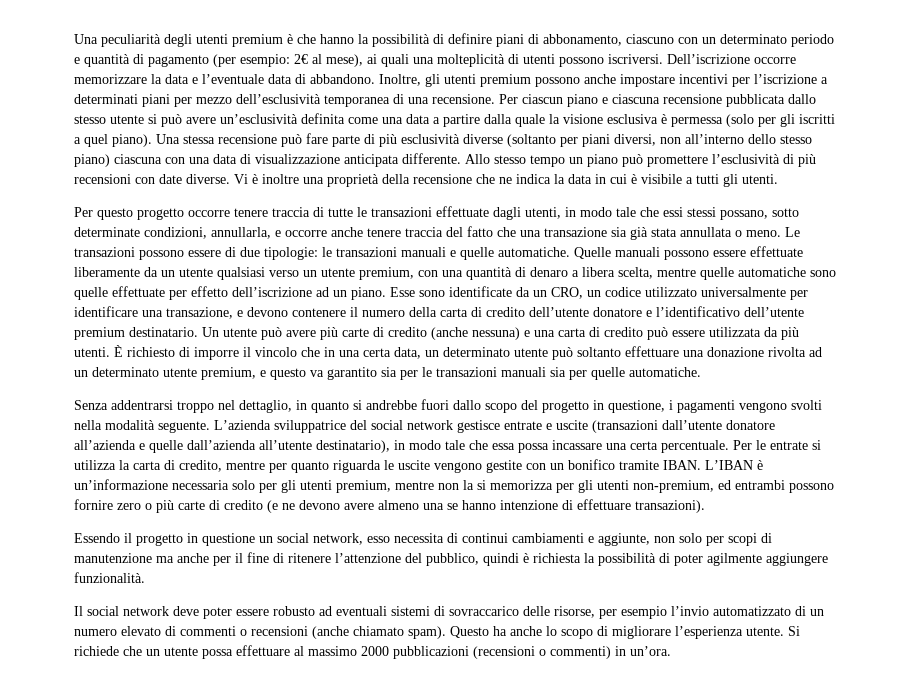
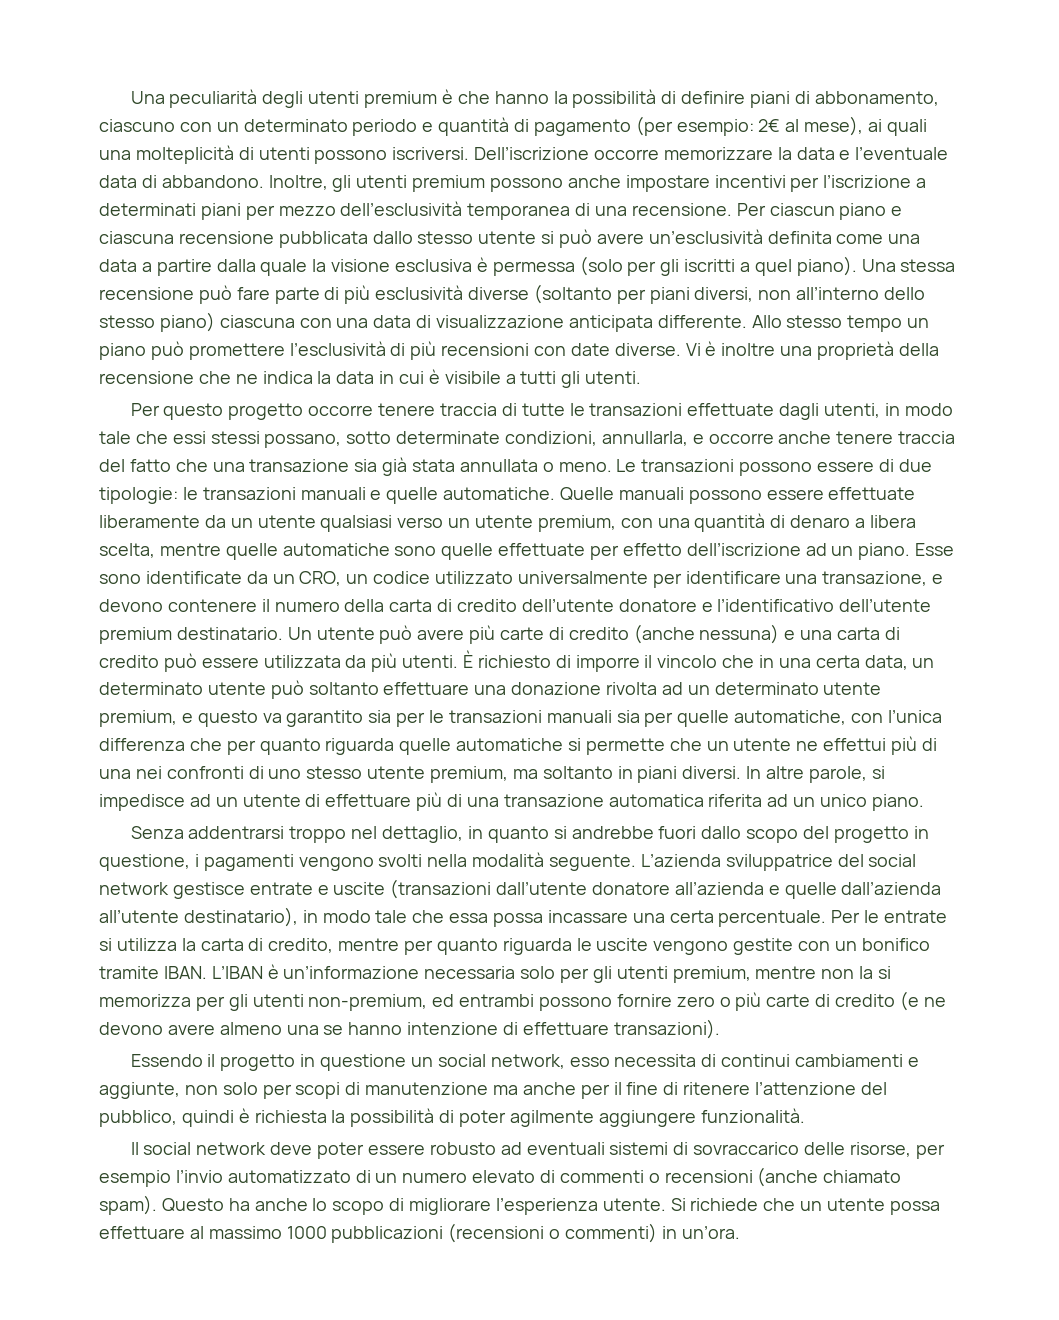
- È richiesto di imporre il vincolo che in una certa data, un determinato utente può soltanto effettuare una donazione rivolta ad un determinato utente premium, e questo va garantito sia per le transazioni manuali sia per quelle automatiche.
+ È richiesto di imporre il vincolo che in una certa data, un determinato utente può soltanto effettuare una donazione rivolta ad un determinato utente premium, e questo va garantito sia per le transazioni manuali sia per quelle automatiche, con l’unica differenza che per quanto riguarda quelle automatiche si permette che un utente ne effettui più di una nei confronti di uno stesso utente premium, ma soltanto in piani diversi. In altre parole, si impedisce ad un utente di effettuare più di una transazione automatica riferita ad un unico piano.
- Si richiede che un utente possa effettuare al massimo 2000 pubblicazioni (recensioni o commenti) in un’ora.
+ Si richiede che un utente possa effettuare al massimo 1000 pubblicazioni (recensioni o commenti) in un’ora.

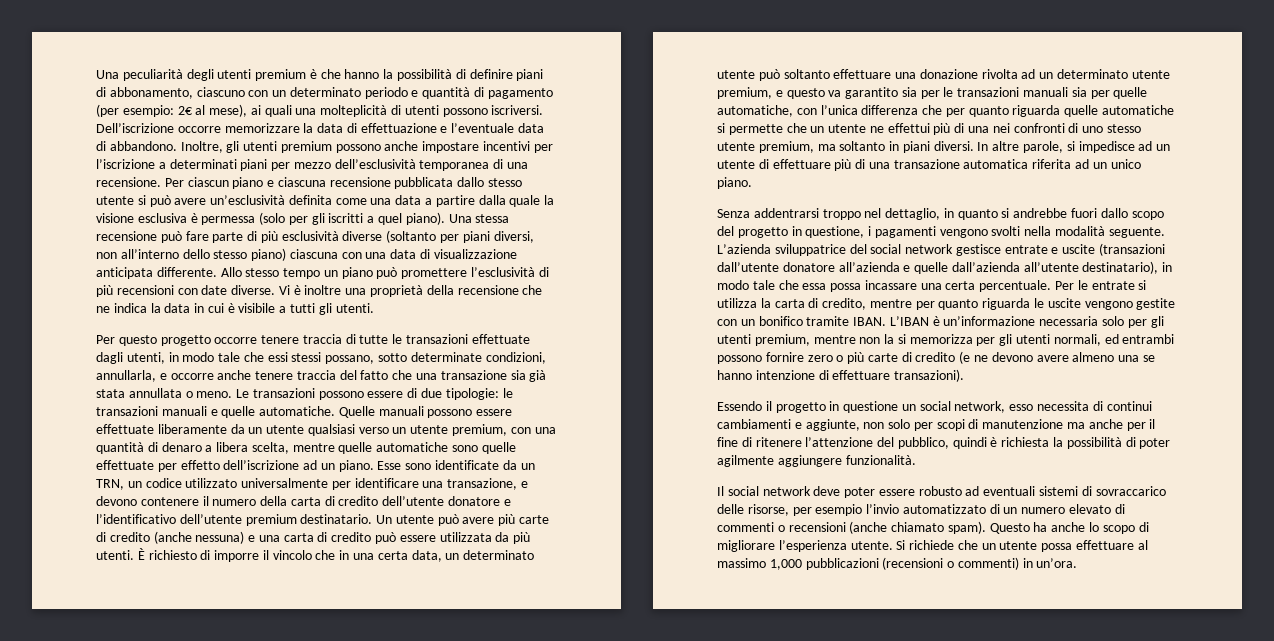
- Dell’iscrizione occorre memorizzare la data e l’eventuale data di abbandono.
+ Dell’iscrizione occorre memorizzare la data di effettuazione e l’eventuale data di abbandono.
- Esse sono identificate da un CRO, un codice utilizzato universalmente per identificare una transazione, e devono contenere il numero della carta di credito dell’utente donatore e l’identificativo dell’utente premium destinatario.
+ Esse sono identificate da un TRN, un codice utilizzato universalmente per identificare una transazione, e devono contenere il numero della carta di credito dell’utente donatore e l’identificativo dell’utente premium destinatario.
- L’IBAN è un’informazione necessaria solo per gli utenti premium, mentre non la si memorizza per gli utenti non-premium, ed entrambi possono fornire zero o più carte di credito (e ne devono avere almeno una se hanno intenzione di effettuare transazioni).
+ L’IBAN è un’informazione necessaria solo per gli utenti premium, mentre non la si memorizza per gli utenti normali, ed entrambi possono fornire zero o più carte di credito (e ne devono avere almeno una se hanno intenzione di effettuare transazioni).
- Si richiede che un utente possa effettuare al massimo 1000 pubblicazioni (recensioni o commenti) in un’ora.
+ Si richiede che un utente possa effettuare al massimo 1,000 pubblicazioni (recensioni o commenti) in un’ora.

